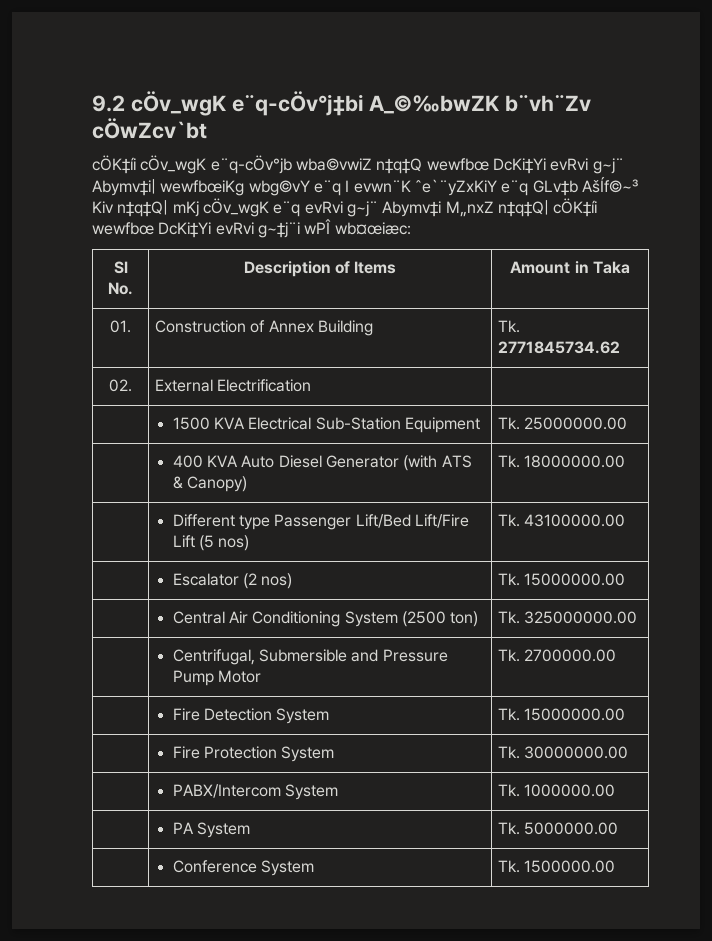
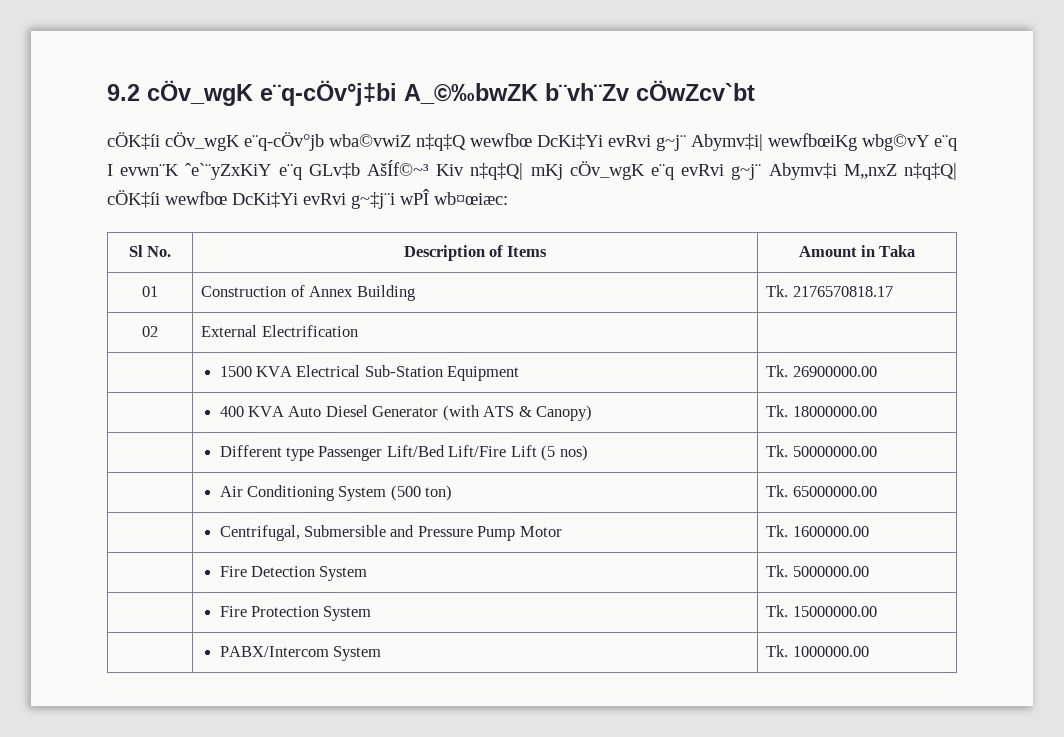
- 01. | Construction of Annex Building | Tk. 2771845734.62
- 02. | External Electrification |
+ 01 | Construction of Annex Building | Tk. 2176570818.17
+ 02 | External Electrification |
- | 1500 KVA Electrical Sub-Station Equipment | Tk. 25000000.00
+ | 1500 KVA Electrical Sub-Station Equipment | Tk. 26900000.00
- | Different type Passenger Lift/Bed Lift/Fire Lift (5 nos) | Tk. 43100000.00
- | Escalator (2 nos) | Tk. 15000000.00
- | Central Air Conditioning System (2500 ton) | Tk. 325000000.00
+ | Different type Passenger Lift/Bed Lift/Fire Lift (5 nos) | Tk. 50000000.00
+ | Air Conditioning System (500 ton) | Tk. 65000000.00
- | Centrifugal, Submersible and Pressure Pump Motor | Tk. 2700000.00
+ | Centrifugal, Submersible and Pressure Pump Motor | Tk. 1600000.00
- | Fire Detection System | Tk. 15000000.00
+ | Fire Detection System | Tk. 5000000.00
- | Fire Protection System | Tk. 30000000.00
+ | Fire Protection System | Tk. 15000000.00
- | PA System | Tk. 5000000.00
- | Conference System | Tk. 1500000.00

